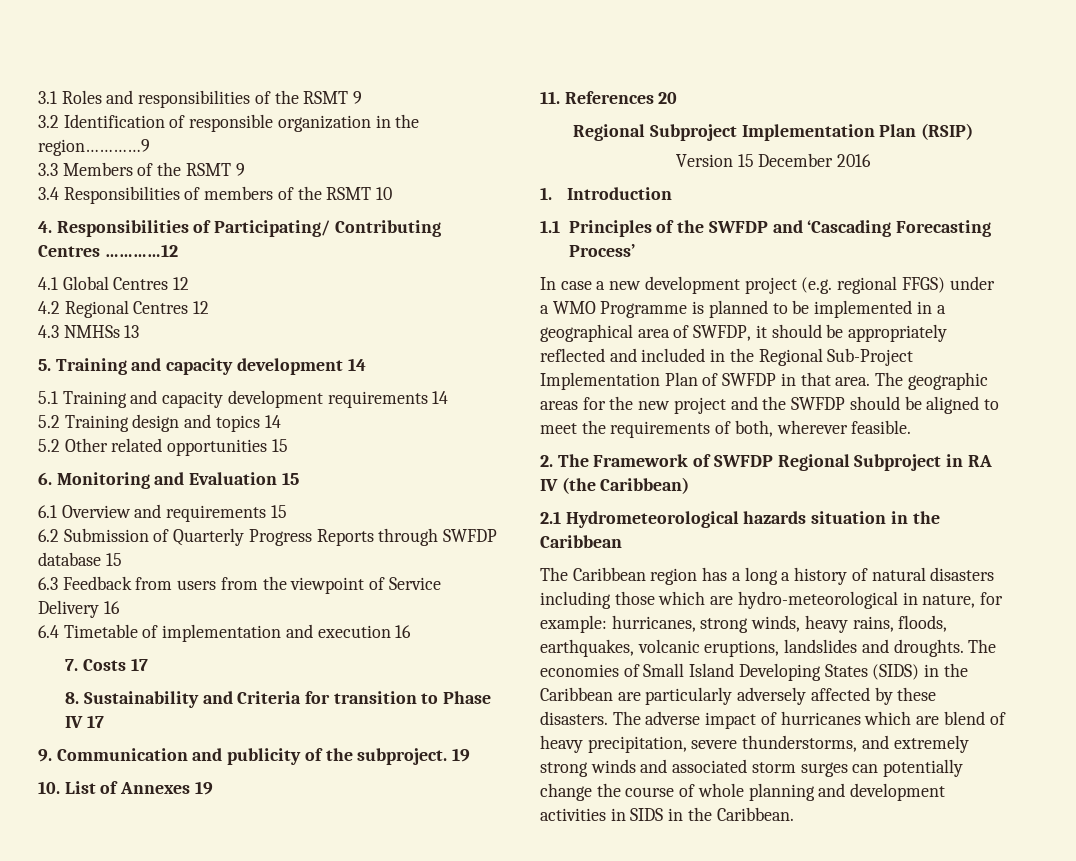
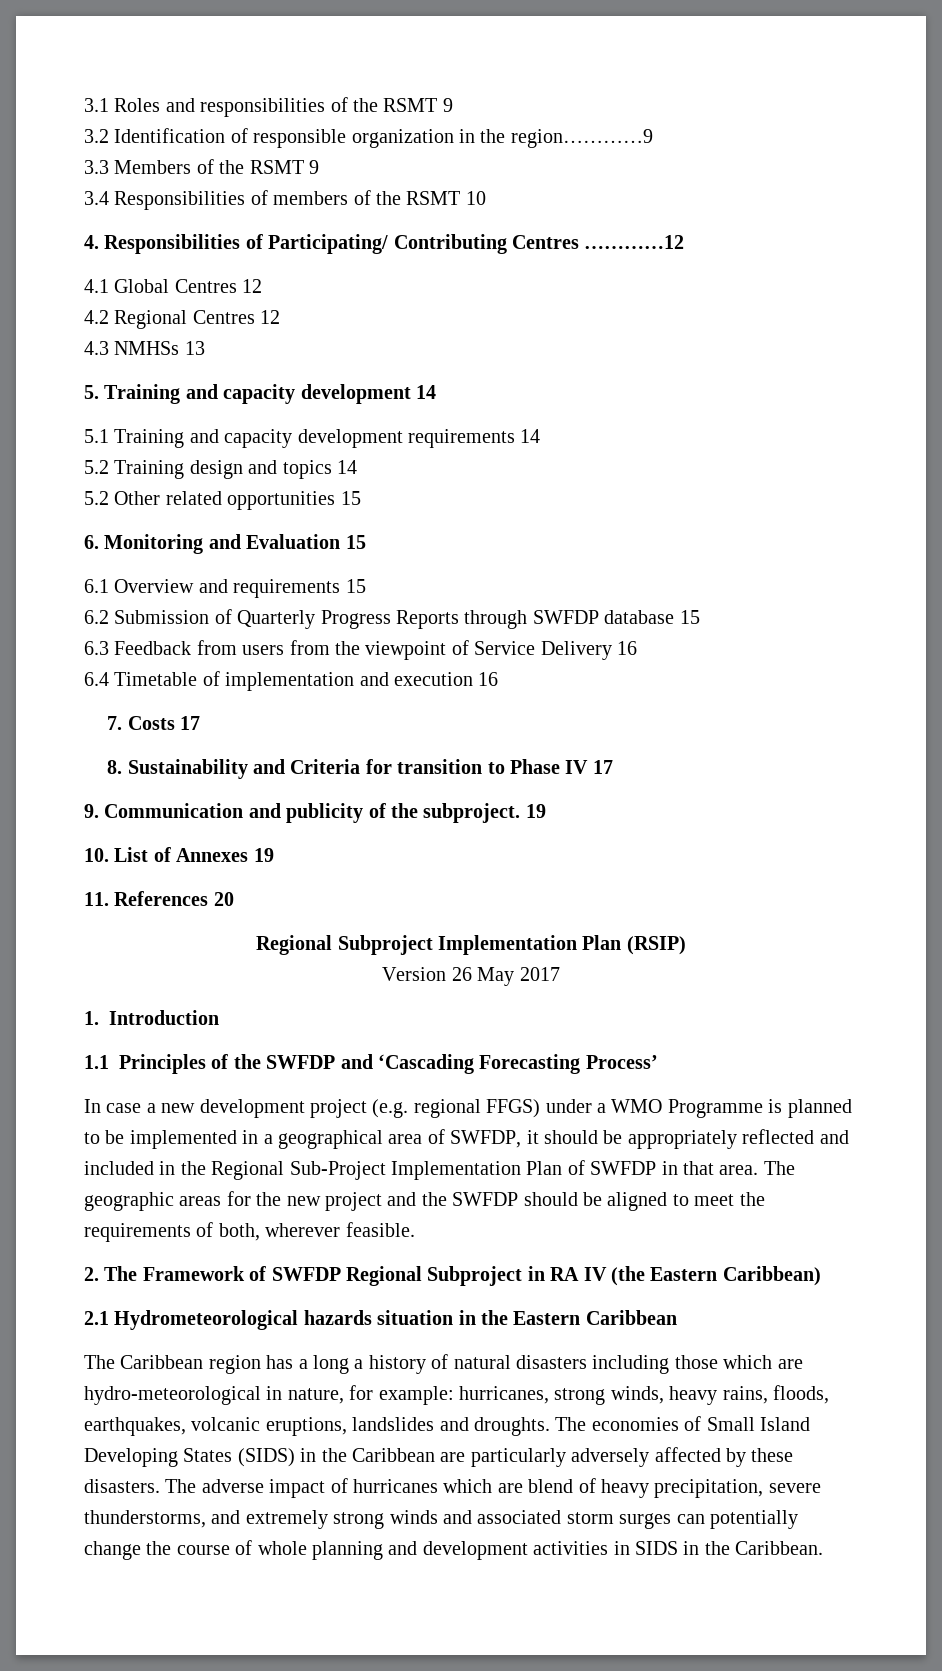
- Version 15 December 2016
+ Version 26 May 2017
- 2. The Framework of SWFDP Regional Subproject in RA IV (the Caribbean)
+ 2. The Framework of SWFDP Regional Subproject in RA IV (the Eastern Caribbean)
- 2.1 Hydrometeorological hazards situation in the Caribbean
+ 2.1 Hydrometeorological hazards situation in the Eastern Caribbean

